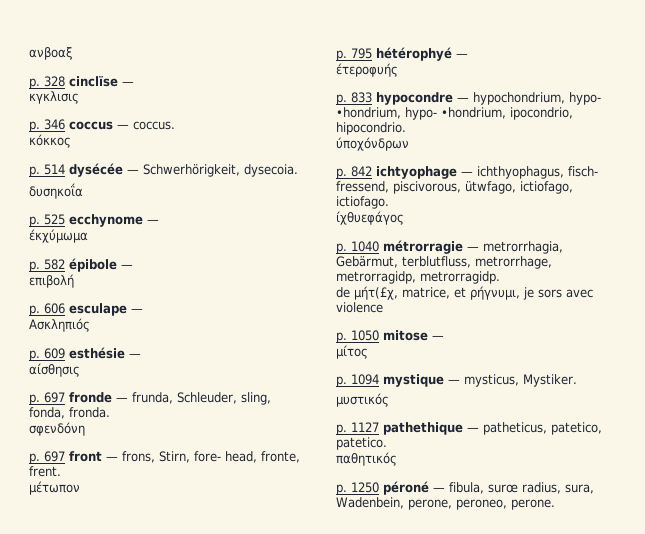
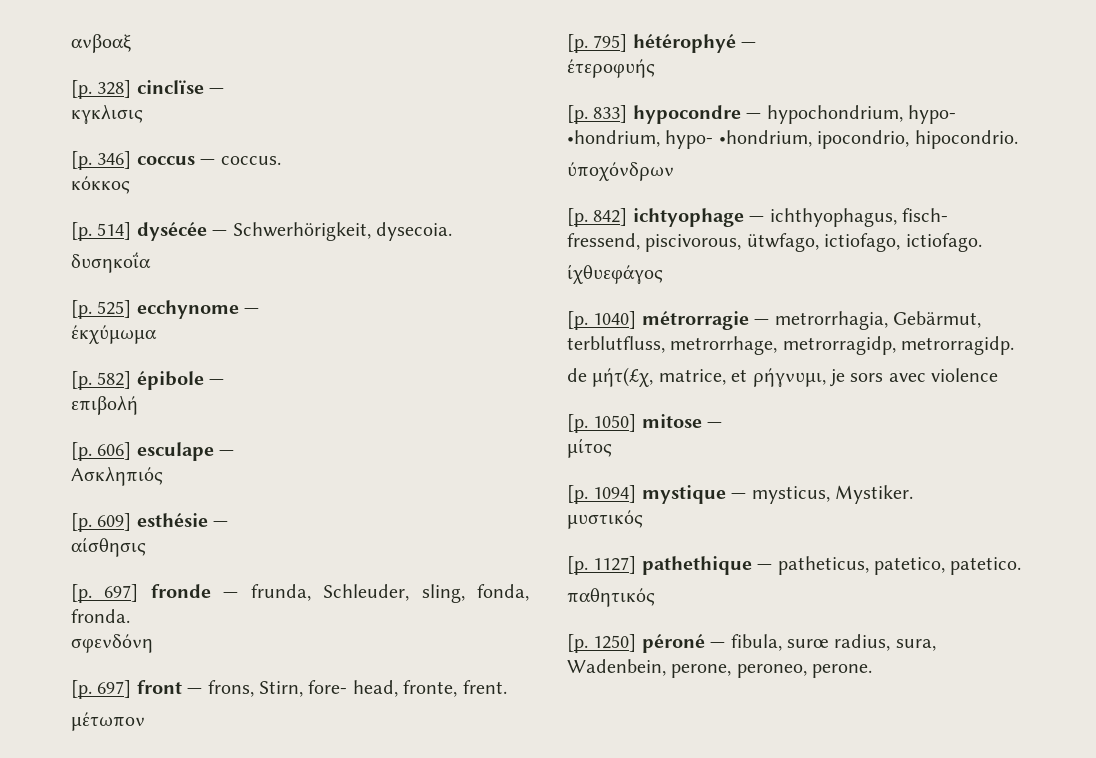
- p. 328 cinclïse —
+ [p. 328] cinclïse —
- p. 346 coccus — coccus.
+ [p. 346] coccus — coccus.
- p. 514 dysécée — Schwerhörigkeit, dysecoia.
+ [p. 514] dysécée — Schwerhörigkeit, dysecoia.
- p. 525 ecchynome —
+ [p. 525] ecchynome —
- p. 582 épibole —
+ [p. 582] épibole —
- p. 606 esculape —
+ [p. 606] esculape —
- p. 609 esthésie —
+ [p. 609] esthésie —
- p. 697 fronde — frunda, Schleuder, sling, fonda, fronda.
+ [p. 697] fronde — frunda, Schleuder, sling, fonda, fronda.
- p. 697 front — frons, Stirn, fore- head, fronte, frent.
+ [p. 697] front — frons, Stirn, fore- head, fronte, frent.
- p. 795 hétérophyé —
+ [p. 795] hétérophyé —
- p. 833 hypocondre — hypochondrium, hypo- •hondrium, hypo- •hondrium, ipocondrio, hipocondrio.
+ [p. 833] hypocondre — hypochondrium, hypo- •hondrium, hypo- •hondrium, ipocondrio, hipocondrio.
- p. 842 ichtyophage — ichthyophagus, fisch- fressend, piscivorous, ütwfago, ictiofago, ictiofago.
+ [p. 842] ichtyophage — ichthyophagus, fisch- fressend, piscivorous, ütwfago, ictiofago, ictiofago.
- p. 1040 métrorragie — metrorrhagia, Gebärmut, terblutfluss, metrorrhage, metrorragidp, metrorragidp.
+ [p. 1040] métrorragie — metrorrhagia, Gebärmut, terblutfluss, metrorrhage, metrorragidp, metrorragidp.
- p. 1050 mitose —
+ [p. 1050] mitose —
- p. 1094 mystique — mysticus, Mystiker.
+ [p. 1094] mystique — mysticus, Mystiker.
- p. 1127 pathethique — patheticus, patetico, patetico.
+ [p. 1127] pathethique — patheticus, patetico, patetico.
- p. 1250 péroné — fibula, surœ radius, sura, Wadenbein, perone, peroneo, perone.
+ [p. 1250] péroné — fibula, surœ radius, sura, Wadenbein, perone, peroneo, perone.

